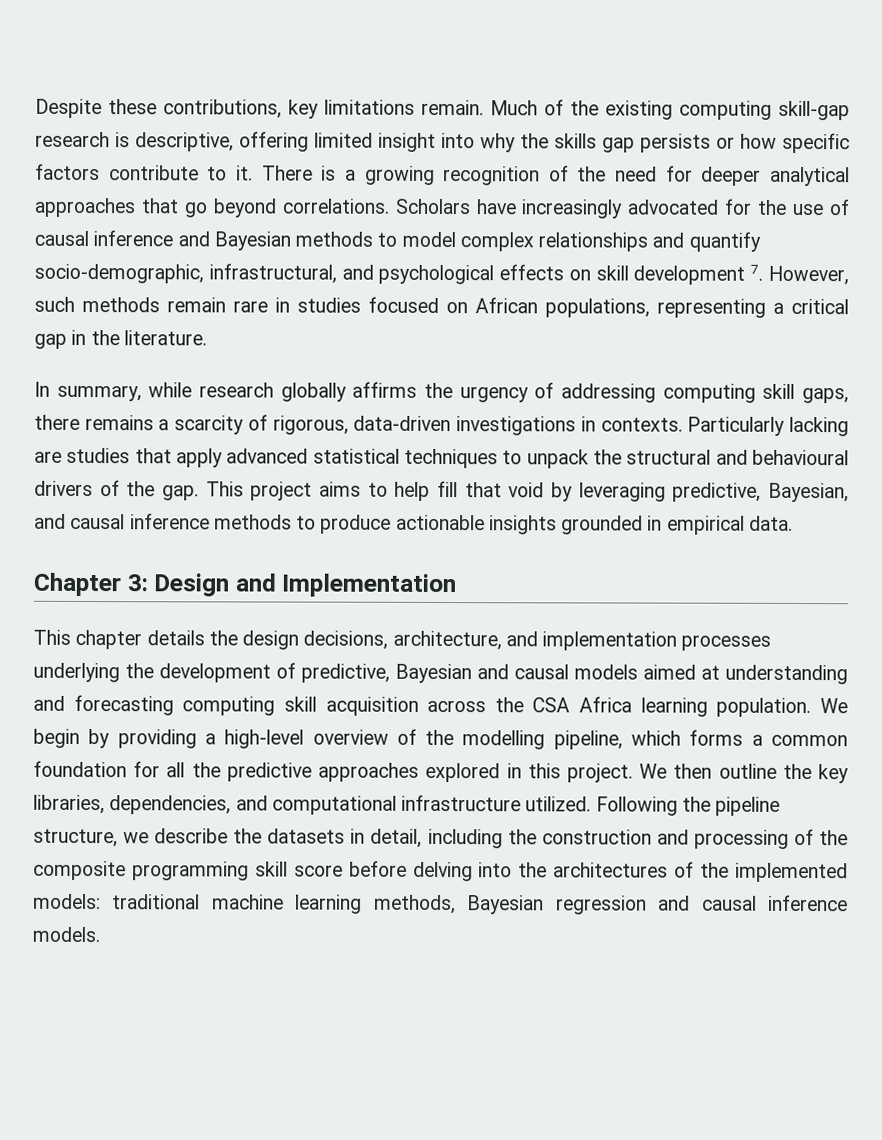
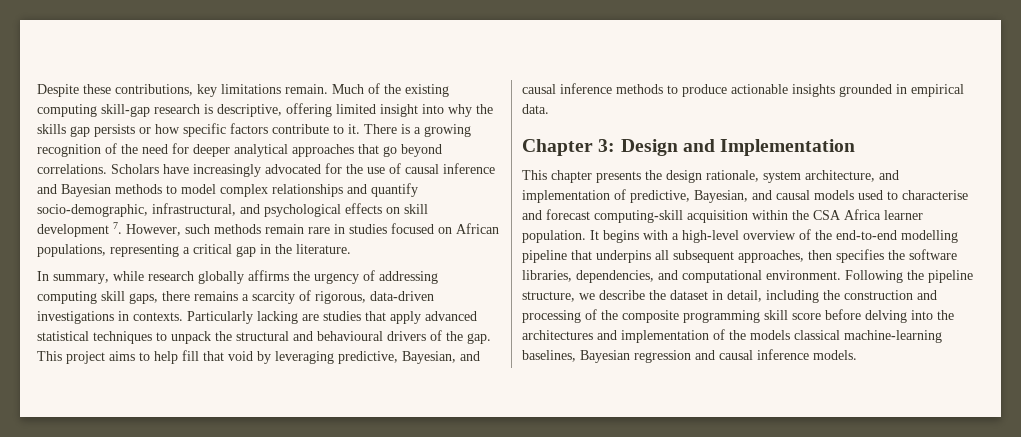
- This chapter details the design decisions, architecture, and implementation processes underlying the development of predictive, Bayesian and causal models aimed at understanding and forecasting computing skill acquisition across the CSA Africa learning population. We begin by providing a high‑level overview of the modelling pipeline, which forms a common foundation for all the predictive approaches explored in this project. We then outline the key libraries, dependencies, and computational infrastructure utilized.
+ This chapter presents the design rationale, system architecture, and implementation of predictive, Bayesian, and causal models used to characterise and forecast computing‑skill acquisition within the CSA Africa learner population. It begins with a high‑level overview of the end‑to‑end modelling pipeline that underpins all subsequent approaches, then specifies the software libraries, dependencies, and computational environment.
- Following the pipeline structure, we describe the datasets in detail, including the construction and processing of the composite programming skill score before delving into the architectures of the implemented models: traditional machine learning methods, Bayesian regression and causal inference models.
+ Following the pipeline structure, we describe the dataset in detail, including the construction and processing of the composite programming skill score before delving into the architectures and implementation of the models classical machine-learning baselines, Bayesian regression and causal inference models.

